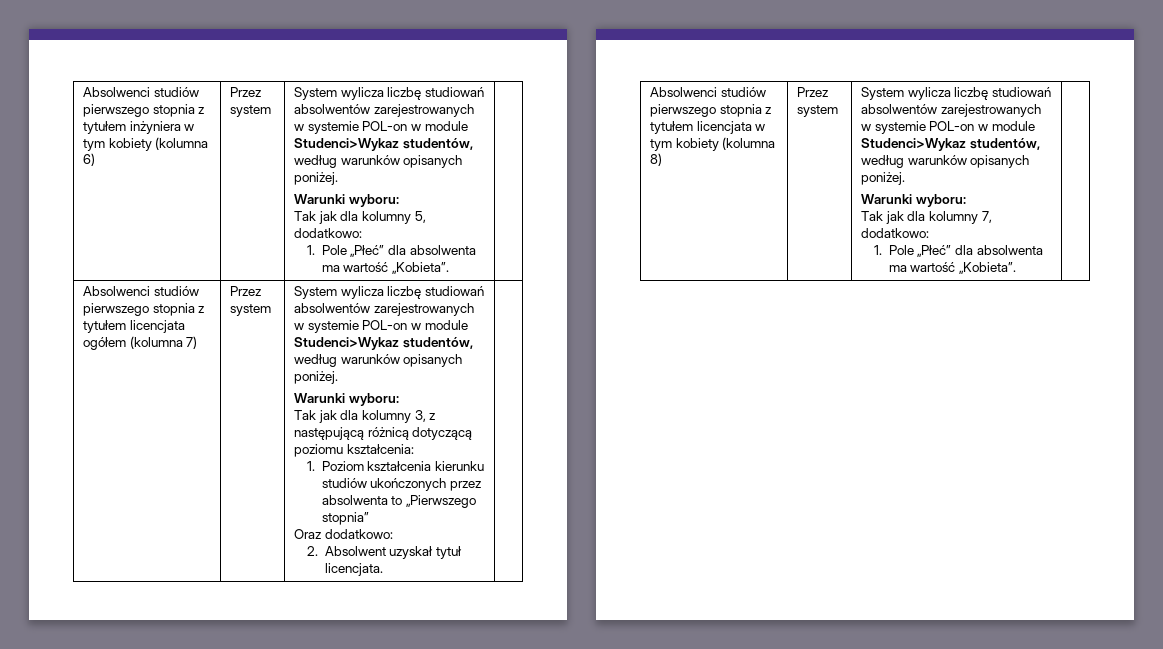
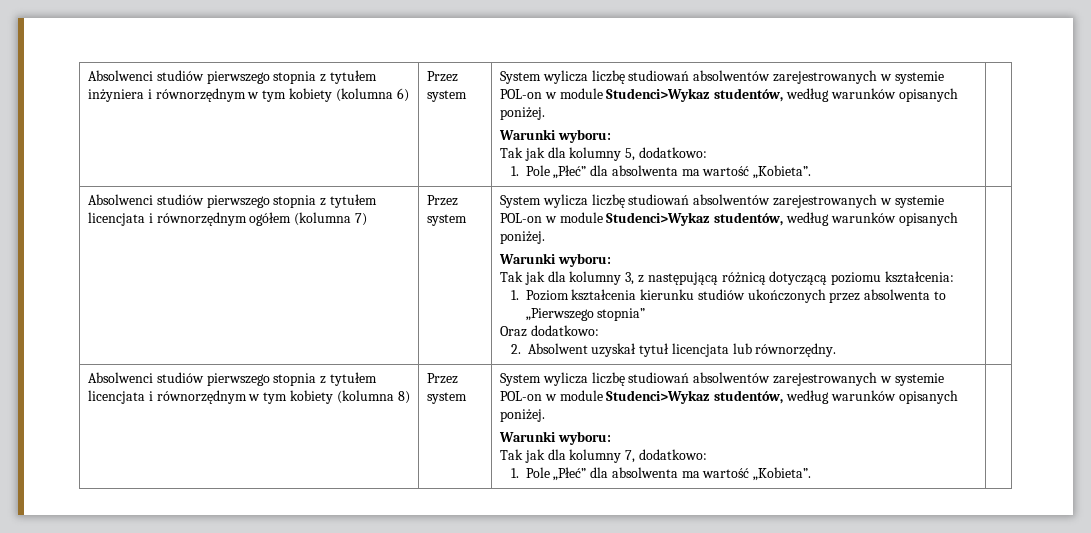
- Absolwenci studiów pierwszego stopnia z tytułem inżyniera w tym kobiety (kolumna 6)
+ Absolwenci studiów pierwszego stopnia z tytułem inżyniera i równorzędnym w tym kobiety (kolumna 6)
- Absolwenci studiów pierwszego stopnia z tytułem licencjata ogółem (kolumna 7)
+ Absolwenci studiów pierwszego stopnia z tytułem licencjata i równorzędnym ogółem (kolumna 7)
- 2. Absolwent uzyskał tytuł licencjata. |
- Absolwenci studiów pierwszego stopnia z tytułem licencjata w tym kobiety (kolumna 8)
+ 2. Absolwent uzyskał tytuł licencjata lub równorzędny. |
+ Absolwenci studiów pierwszego stopnia z tytułem licencjata i równorzędnym w tym kobiety (kolumna 8)

